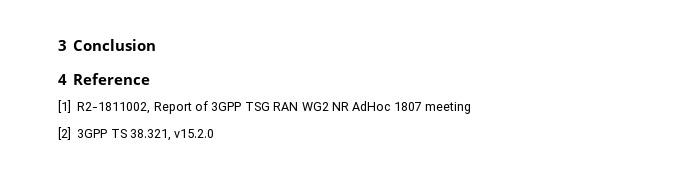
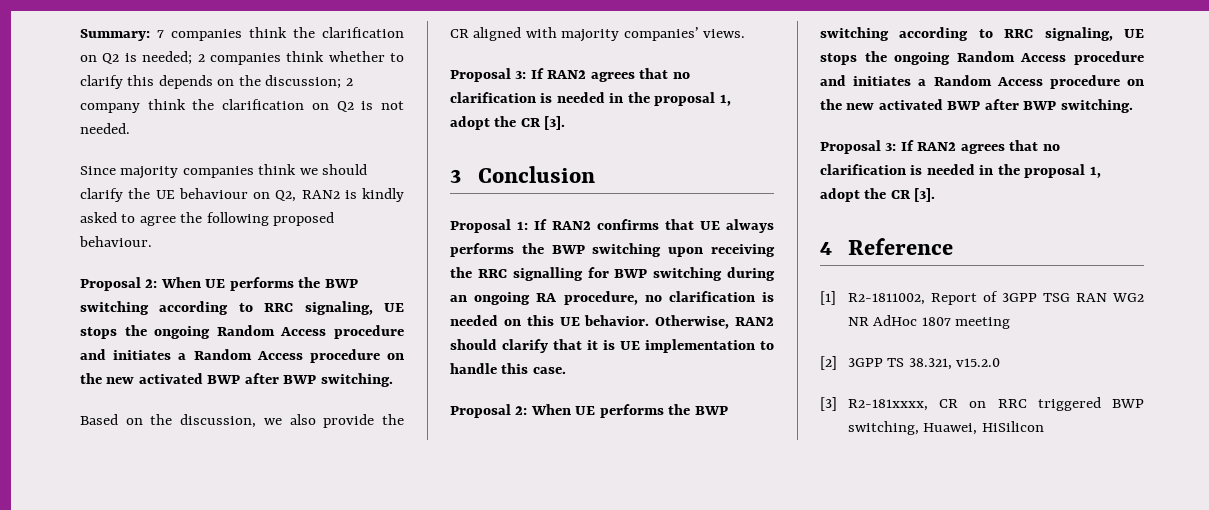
+ Summary: 7 companies think the clarification on Q2 is needed; 2 companies think whether to clarify this depends on the discussion; 2 company think the clarification on Q2 is not needed.
+ Since majority companies think we should clarify the UE behaviour on Q2, RAN2 is kindly asked to agree the following proposed behaviour.
+ Proposal 2: When UE performs the BWP switching according to RRC signaling, UE stops the ongoing Random Access procedure and initiates a Random Access procedure on the new activated BWP after BWP switching.
+ Based on the discussion, we also provide the CR aligned with majority companies’ views.
+ Proposal 3: If RAN2 agrees that no clarification is needed in the proposal 1, adopt the CR [3].
  3 Conclusion
+ Proposal 1: If RAN2 confirms that UE always performs the BWP switching upon receiving the RRC signalling for BWP switching during an ongoing RA procedure, no clarification is needed on this UE behavior. Otherwise, RAN2 should clarify that it is UE implementation to handle this case.
+ Proposal 2: When UE performs the BWP switching according to RRC signaling, UE stops the ongoing Random Access procedure and initiates a Random Access procedure on the new activated BWP after BWP switching.
+ Proposal 3: If RAN2 agrees that no clarification is needed in the proposal 1, adopt the CR [3].
+ [3] R2-181xxxx, CR on RRC triggered BWP switching, Huawei, HiSilicon

